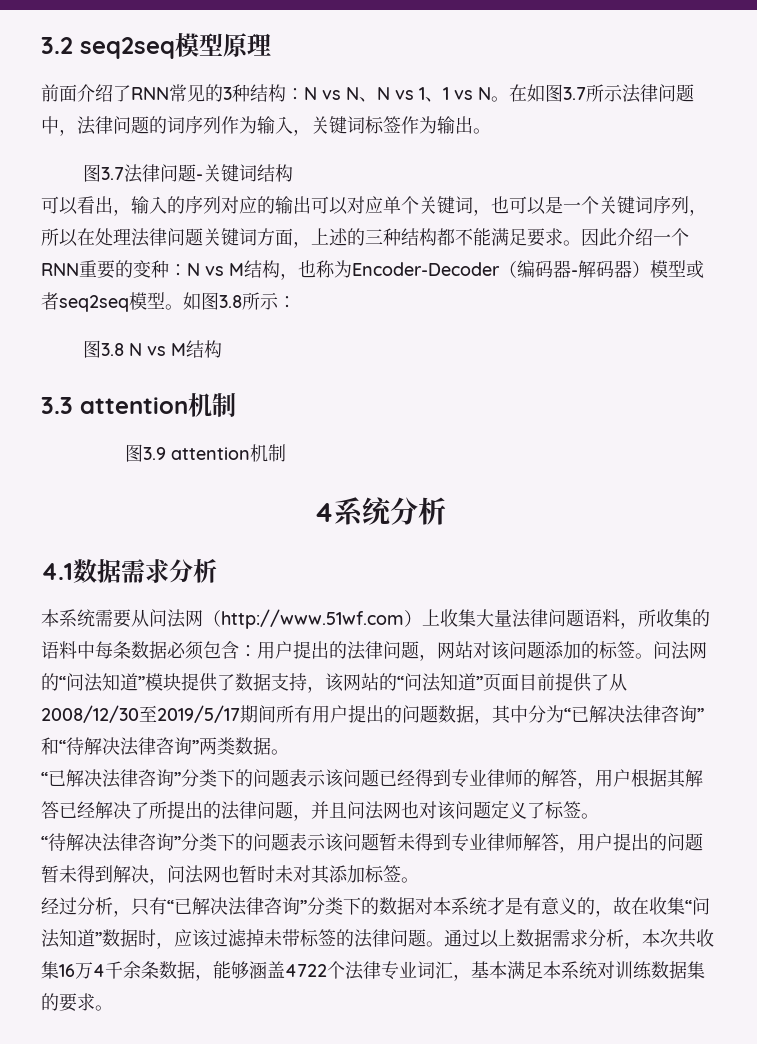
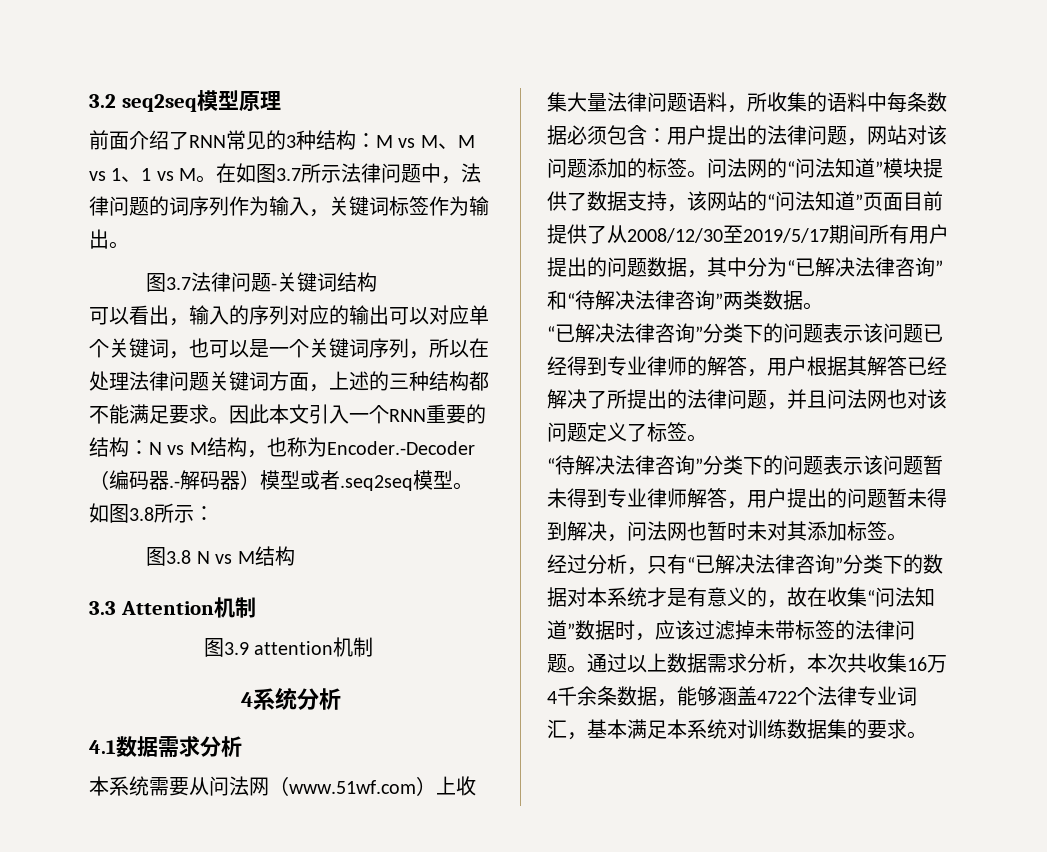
- 前面介绍了RNN常见的3种结构：N vs N、N vs 1、1 vs N。
+ 前面介绍了RNN常见的3种结构：M vs M、M vs 1、1 vs M。
- 因此介绍一个RNN重要的变种：N vs M结构，也称为Encoder-Decoder（编码器-解码器）模型或者seq2seq模型。
+ 因此本文引入一个RNN重要的结构：N vs M结构，也称为Encoder.-Decoder（编码器.-解码器）模型或者.seq2seq模型。
- 3.3 attention机制
+ 3.3 Attention机制
- 本系统需要从问法网（http://www.51wf.com）上收集大量法律问题语料，所收集的语料中每条数据必须包含：用户提出的法律问题，网站对该问题添加的标签。
+ 本系统需要从问法网（www.51wf.com）上收集大量法律问题语料，所收集的语料中每条数据必须包含：用户提出的法律问题，网站对该问题添加的标签。

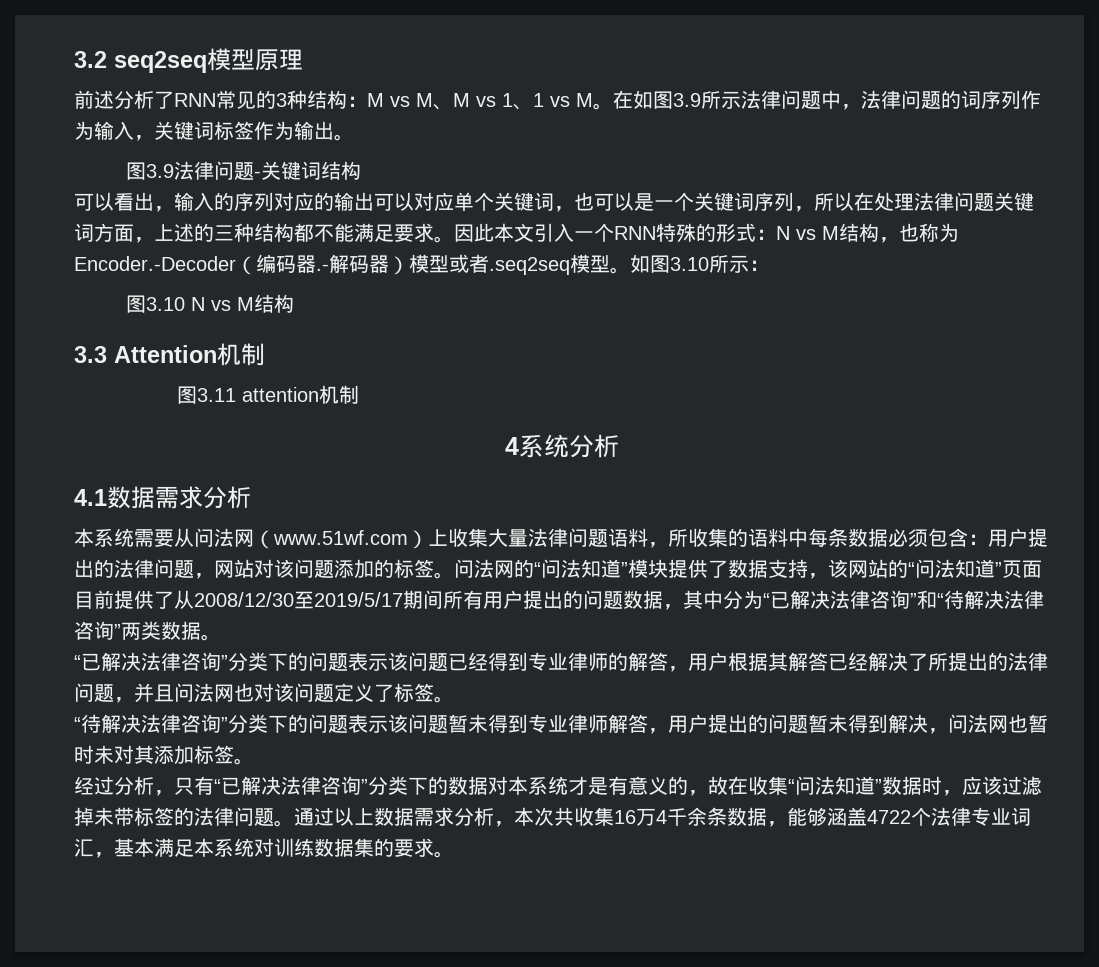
- 前面介绍了RNN常见的3种结构：M vs M、M vs 1、1 vs M。
+ 前述分析了RNN常见的3种结构：M vs M、M vs 1、1 vs M。
- 在如图3.7所示法律问题中，法律问题的词序列作为输入，关键词标签作为输出。
+ 在如图3.9所示法律问题中，法律问题的词序列作为输入，关键词标签作为输出。
- 图3.7法律问题-关键词结构
+ 图3.9法律问题-关键词结构
- 因此本文引入一个RNN重要的结构：N vs M结构，也称为Encoder.-Decoder（编码器.-解码器）模型或者.seq2seq模型。
+ 因此本文引入一个RNN特殊的形式：N vs M结构，也称为Encoder.-Decoder（编码器.-解码器）模型或者.seq2seq模型。
- 如图3.8所示：
+ 如图3.10所示：
- 图3.8 N vs M结构
+ 图3.10 N vs M结构
- 图3.9 attention机制
+ 图3.11 attention机制

